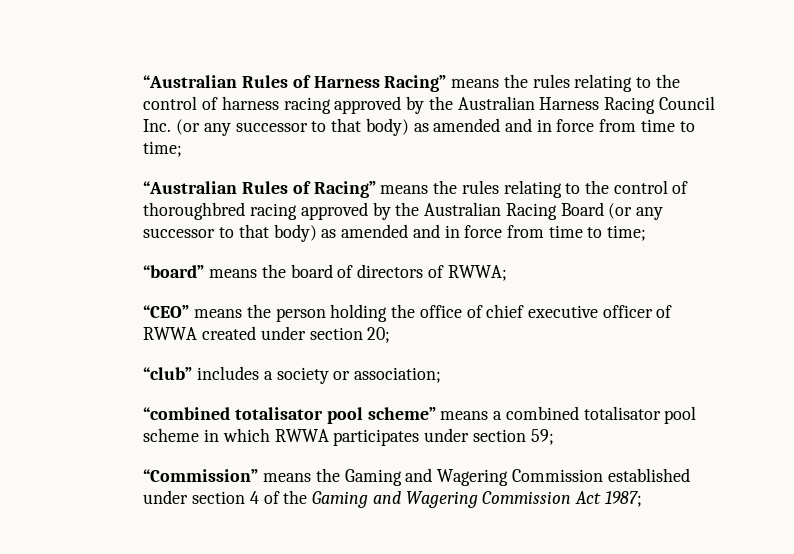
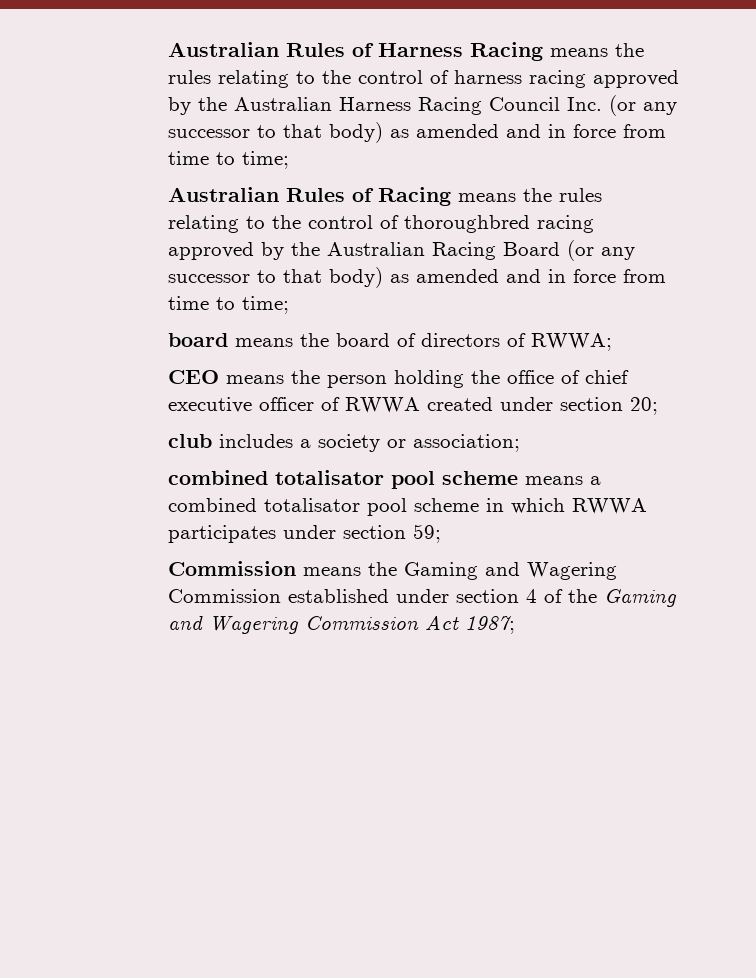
- “Australian Rules of Harness Racing” means the rules relating to the control of harness racing approved by the Australian Harness Racing Council Inc. (or any successor to that body) as amended and in force from time to time;
+ Australian Rules of Harness Racing means the rules relating to the control of harness racing approved by the Australian Harness Racing Council Inc. (or any successor to that body) as amended and in force from time to time;
- “Australian Rules of Racing” means the rules relating to the control of thoroughbred racing approved by the Australian Racing Board (or any successor to that body) as amended and in force from time to time;
+ Australian Rules of Racing means the rules relating to the control of thoroughbred racing approved by the Australian Racing Board (or any successor to that body) as amended and in force from time to time;
- “board” means the board of directors of RWWA;
+ board means the board of directors of RWWA;
- “CEO” means the person holding the office of chief executive officer of RWWA created under section 20;
+ CEO means the person holding the office of chief executive officer of RWWA created under section 20;
- “club” includes a society or association;
+ club includes a society or association;
- “combined totalisator pool scheme” means a combined totalisator pool scheme in which RWWA participates under section 59;
+ combined totalisator pool scheme means a combined totalisator pool scheme in which RWWA participates under section 59;
- “Commission” means the Gaming and Wagering Commission established under section 4 of the Gaming and Wagering Commission Act 1987;
+ Commission means the Gaming and Wagering Commission established under section 4 of the Gaming and Wagering Commission Act 1987;

